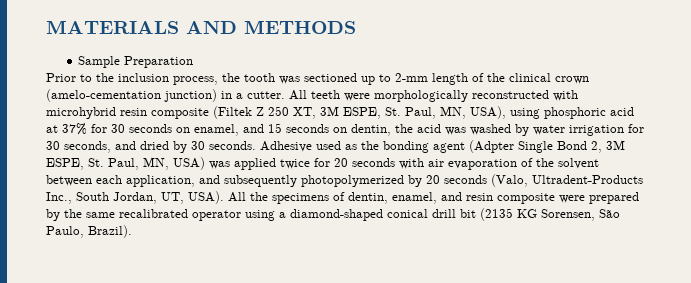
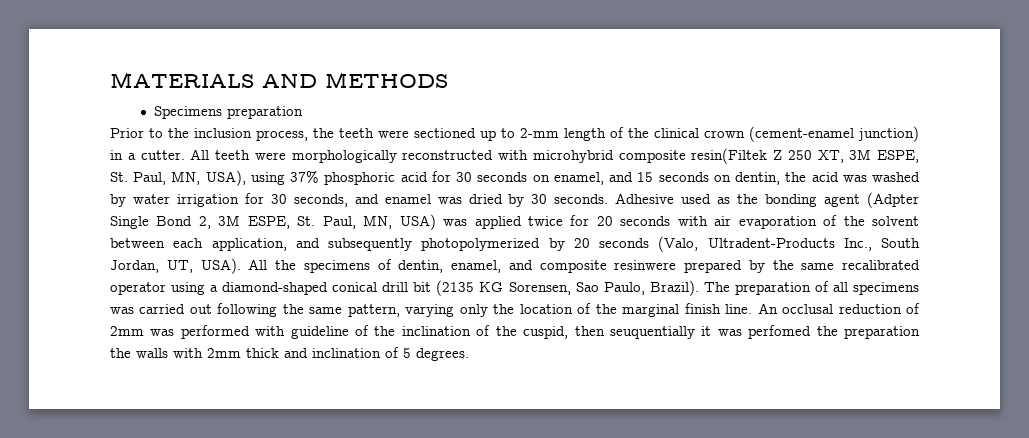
- Sample Preparation
+ Specimens preparation
- Prior to the inclusion process, the tooth was sectioned up to 2-mm length of the clinical crown (amelo-cementation junction) in a cutter.
+ Prior to the inclusion process, the teeth were sectioned up to 2-mm length of the clinical crown (cement-enamel junction) in a cutter.
- All teeth were morphologically reconstructed with microhybrid resin composite (Filtek Z 250 XT, 3M ESPE, St. Paul, MN, USA), using phosphoric acid at 37% for 30 seconds on enamel, and 15 seconds on dentin, the acid was washed by water irrigation for 30 seconds, and dried by 30 seconds.
+ All teeth were morphologically reconstructed with microhybrid composite resin(Filtek Z 250 XT, 3M ESPE, St. Paul, MN, USA), using 37% phosphoric acid for 30 seconds on enamel, and 15 seconds on dentin, the acid was washed by water irrigation for 30 seconds, and enamel was dried by 30 seconds.
- All the specimens of dentin, enamel, and resin composite were prepared by the same recalibrated operator using a diamond-shaped conical drill bit (2135 KG Sorensen, São Paulo, Brazil).
+ All the specimens of dentin, enamel, and composite resinwere prepared by the same recalibrated operator using a diamond-shaped conical drill bit (2135 KG Sorensen, Sao Paulo, Brazil).
+ The preparation of all specimens was carried out following the same pattern, varying only the location of the marginal finish line. An occlusal reduction of 2mm was performed with guideline of the inclination of the cuspid, then seuquentially it was perfomed the preparation the walls with 2mm thick and inclination of 5 degrees.

